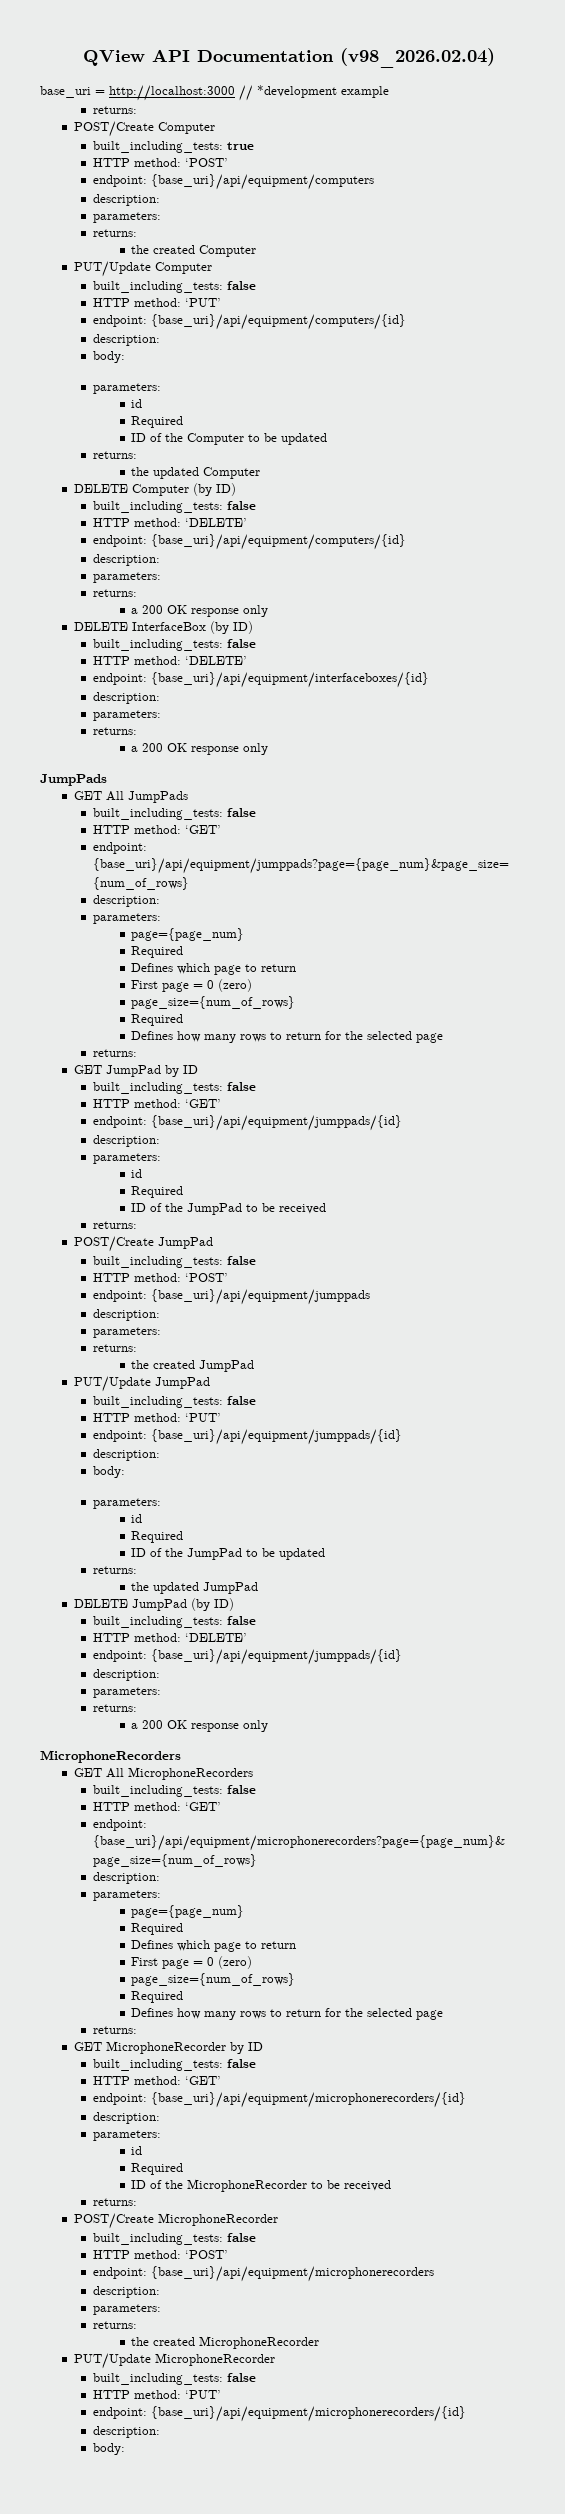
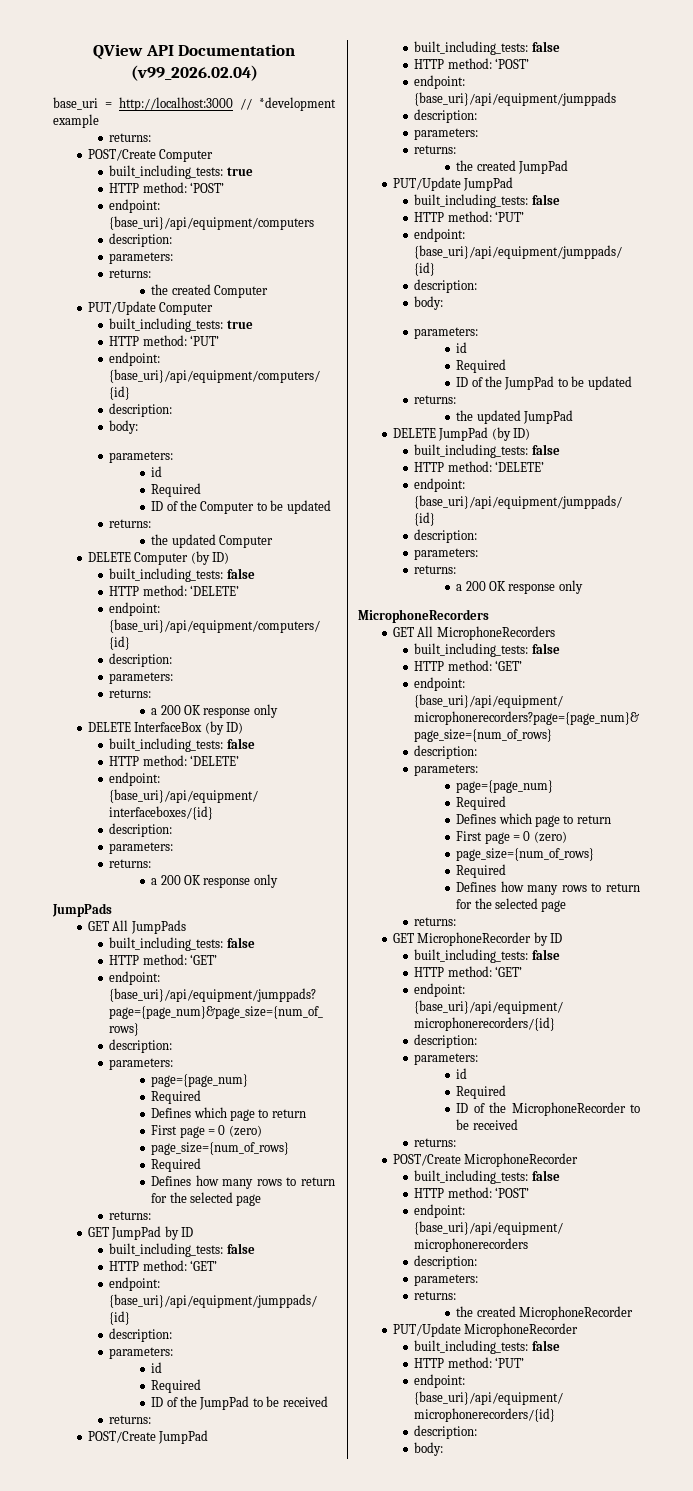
- QView API Documentation (v98_2026.02.04)
+ QView API Documentation (v99_2026.02.04)
  PUT/Update Computer
- built_including_tests: false
+ built_including_tests: true

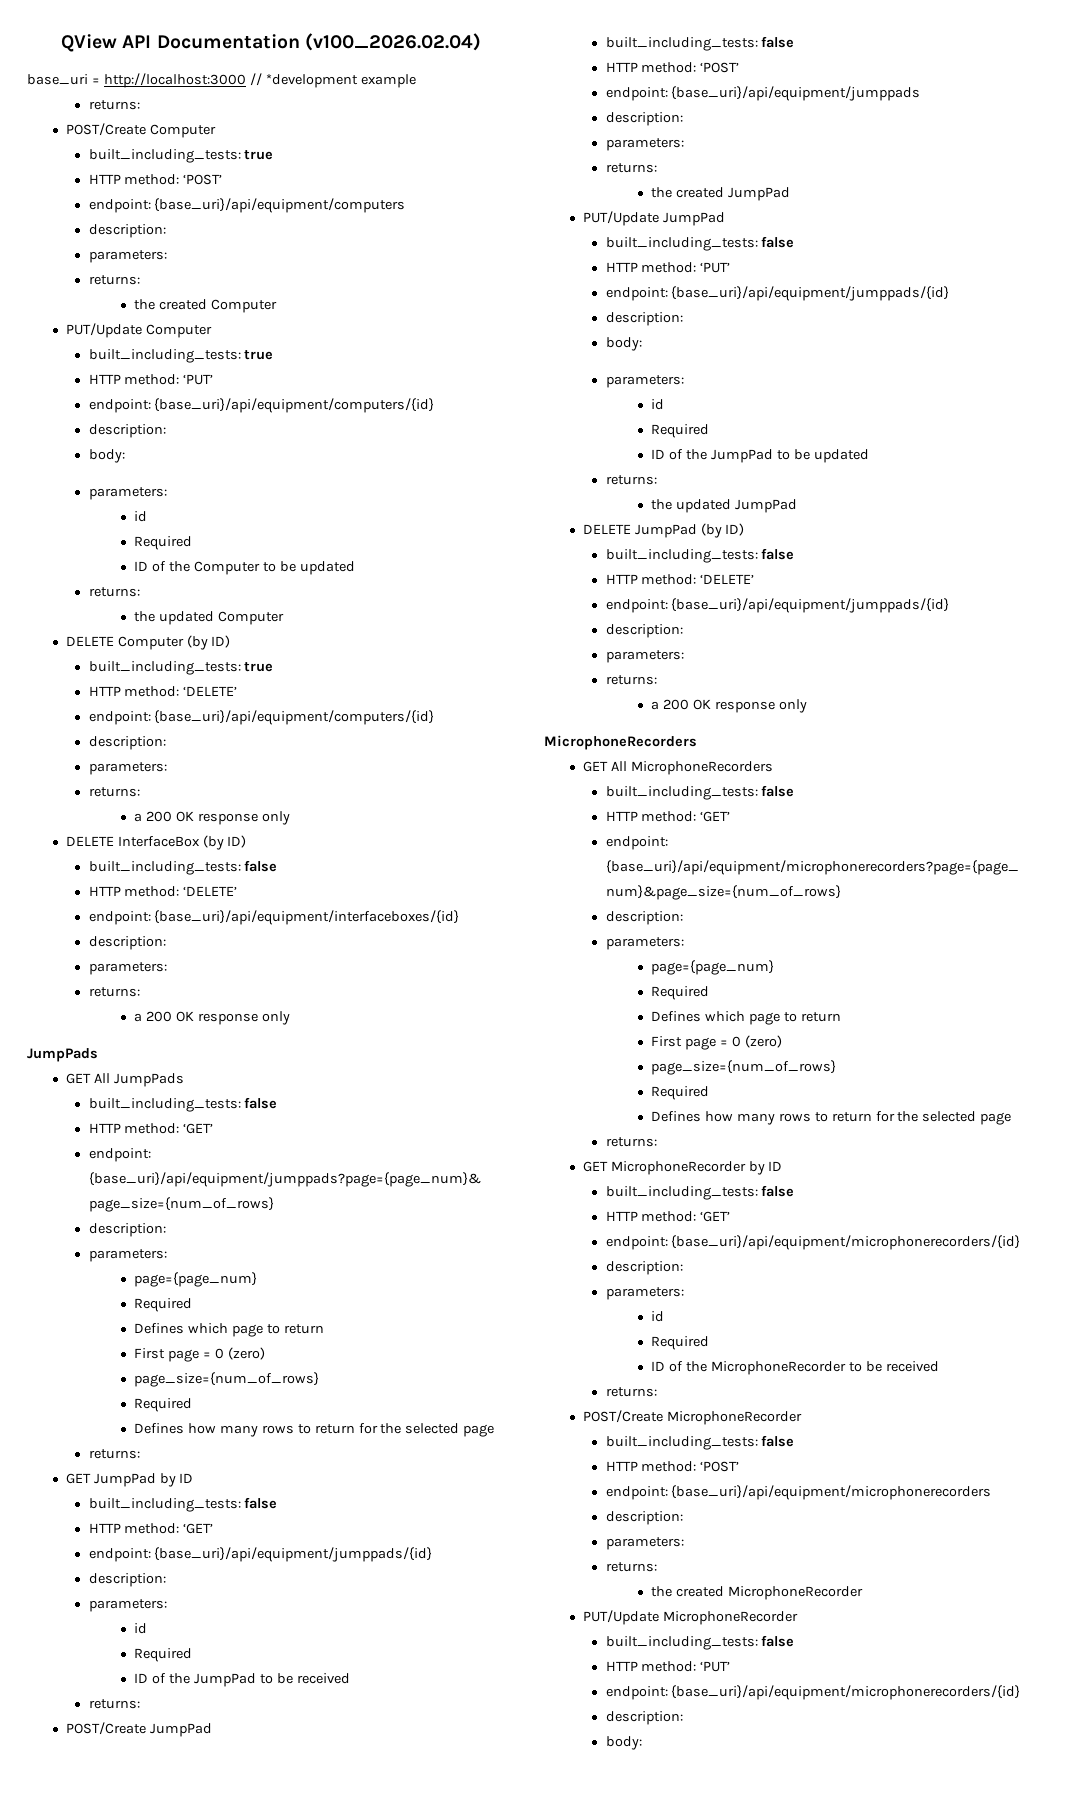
- QView API Documentation (v99_2026.02.04)
+ QView API Documentation (v100_2026.02.04)
  DELETE Computer (by ID)
- built_including_tests: false
+ built_including_tests: true

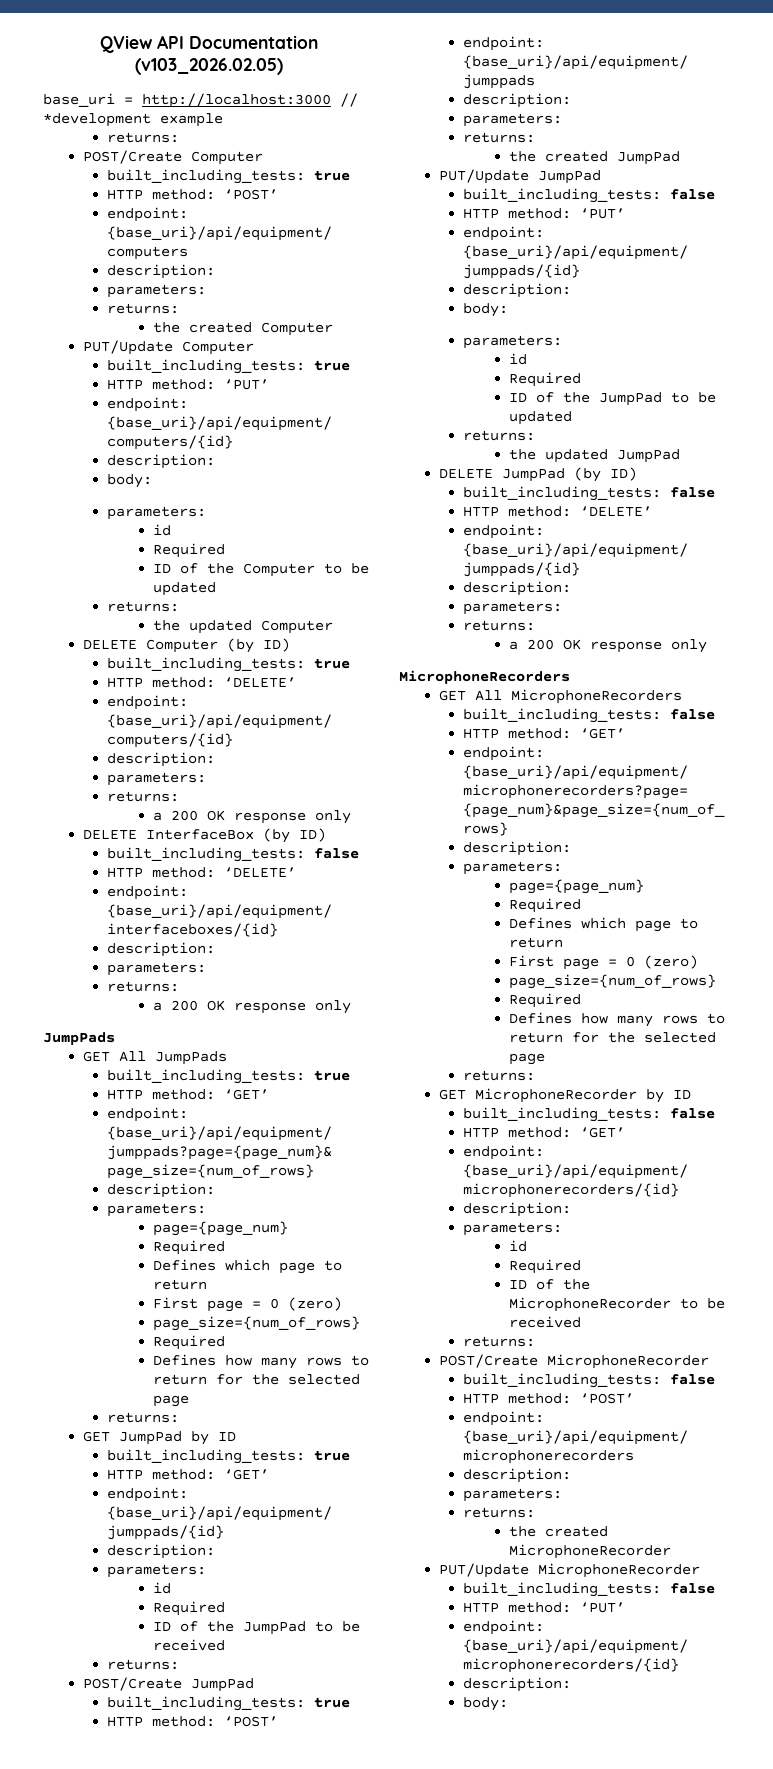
- QView API Documentation (v100_2026.02.04)
+ QView API Documentation (v103_2026.02.05)
  GET All JumpPads
- built_including_tests: false
+ built_including_tests: true
  GET JumpPad by ID
- built_including_tests: false
+ built_including_tests: true
  POST/Create JumpPad
- built_including_tests: false
+ built_including_tests: true

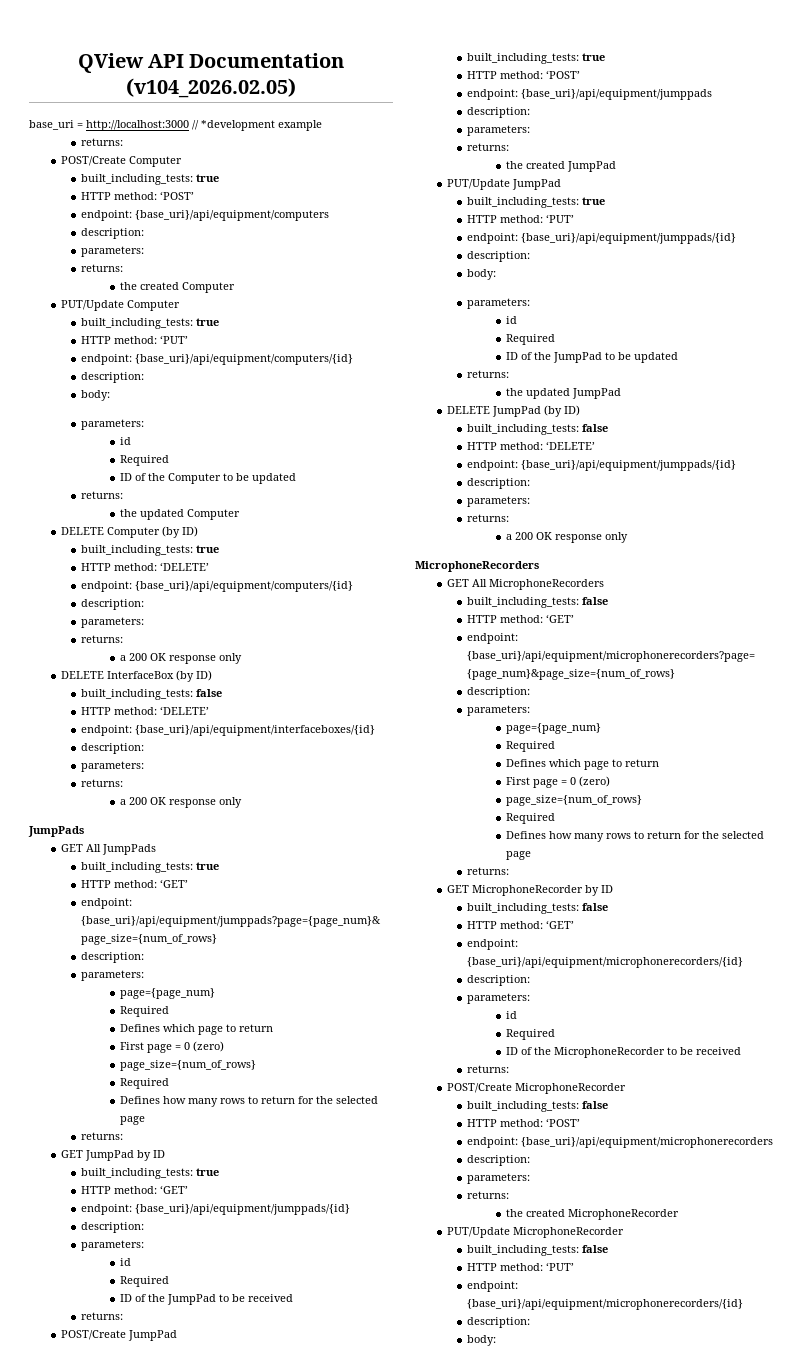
- QView API Documentation (v103_2026.02.05)
+ QView API Documentation (v104_2026.02.05)
  PUT/Update JumpPad
- built_including_tests: false
+ built_including_tests: true

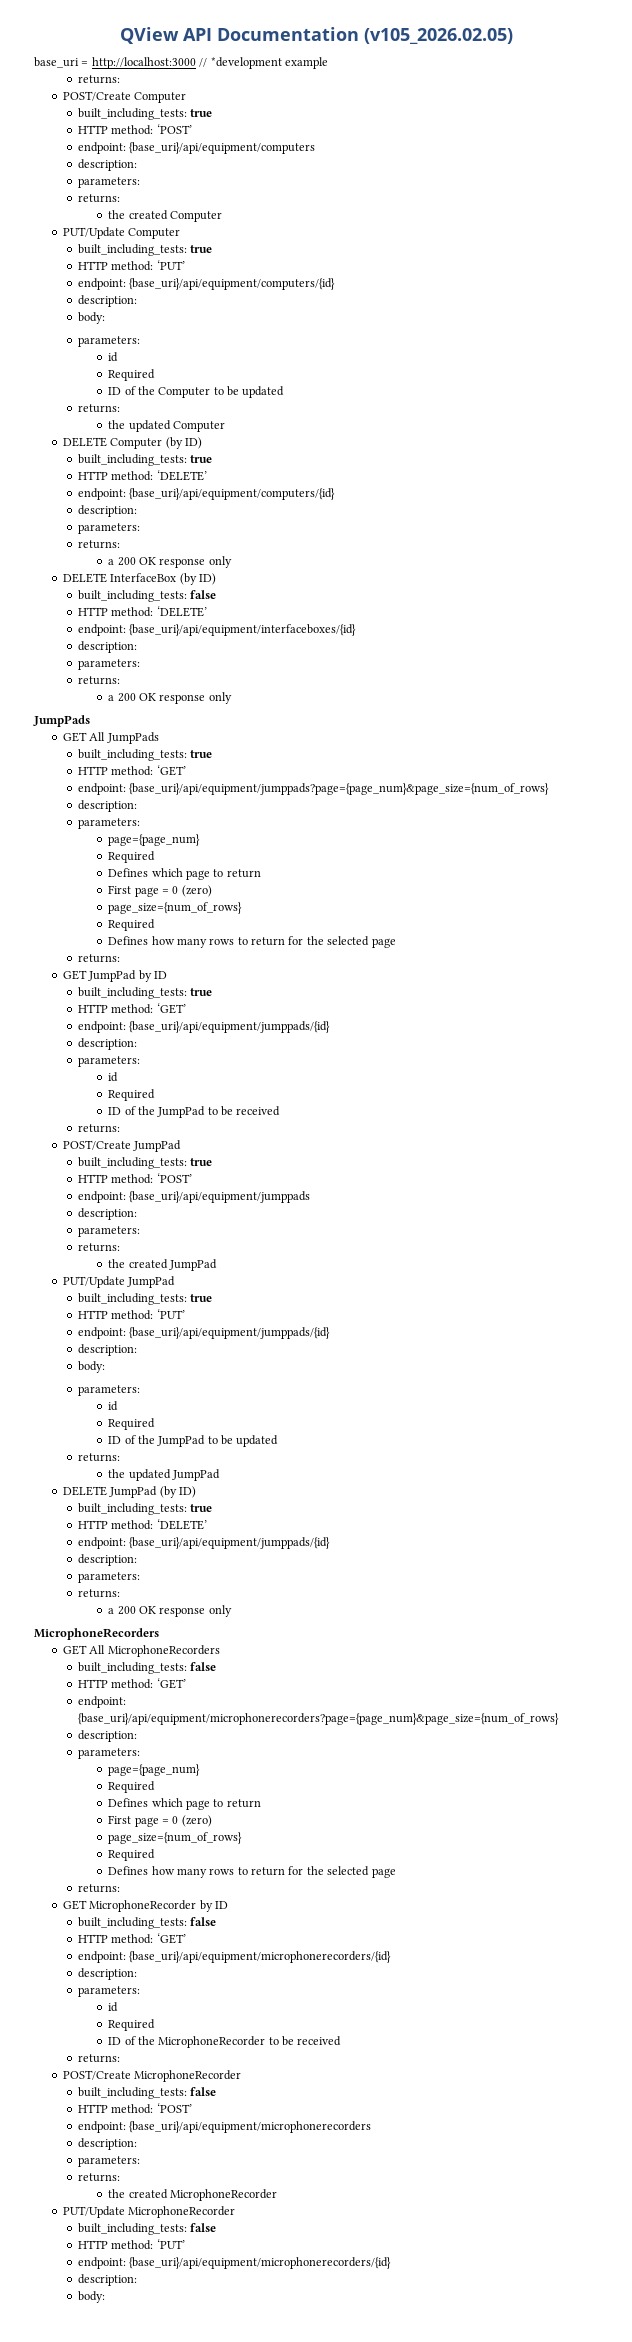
- QView API Documentation (v104_2026.02.05)
+ QView API Documentation (v105_2026.02.05)
  DELETE JumpPad (by ID)
- built_including_tests: false
+ built_including_tests: true

